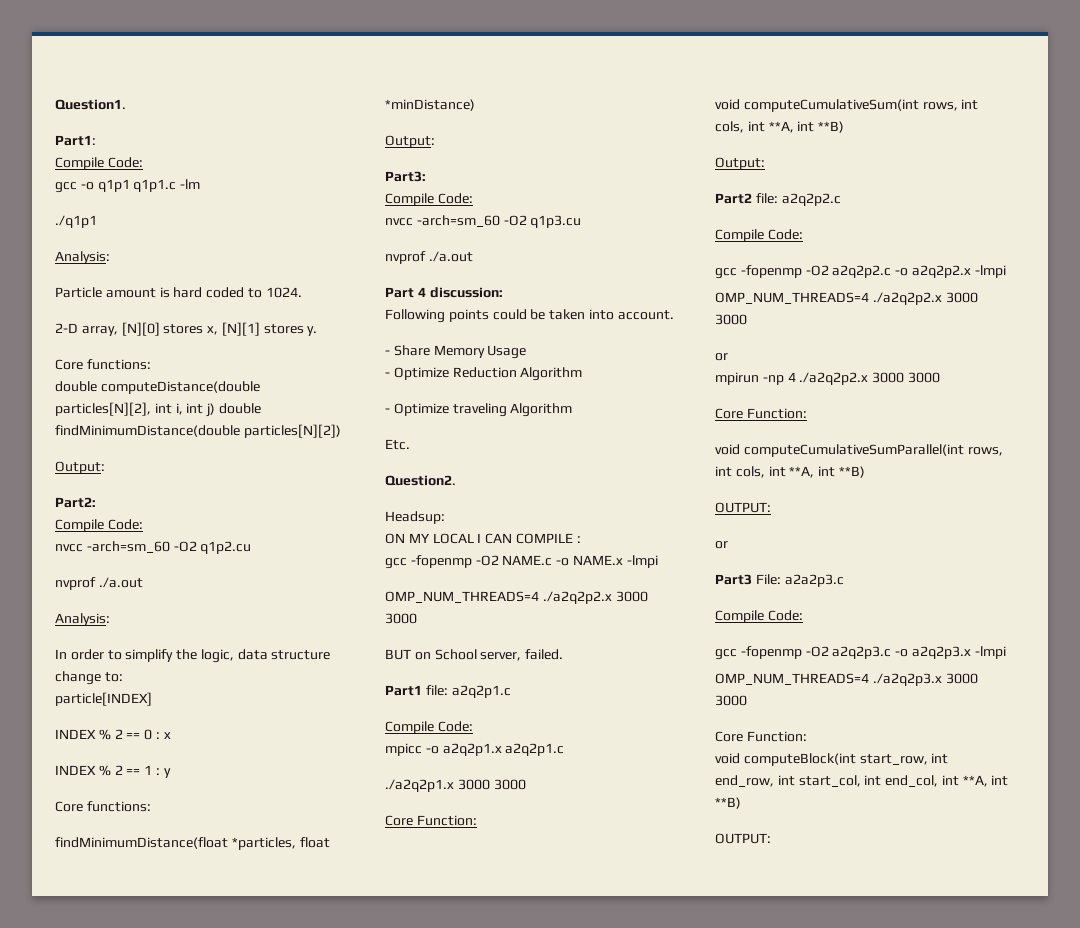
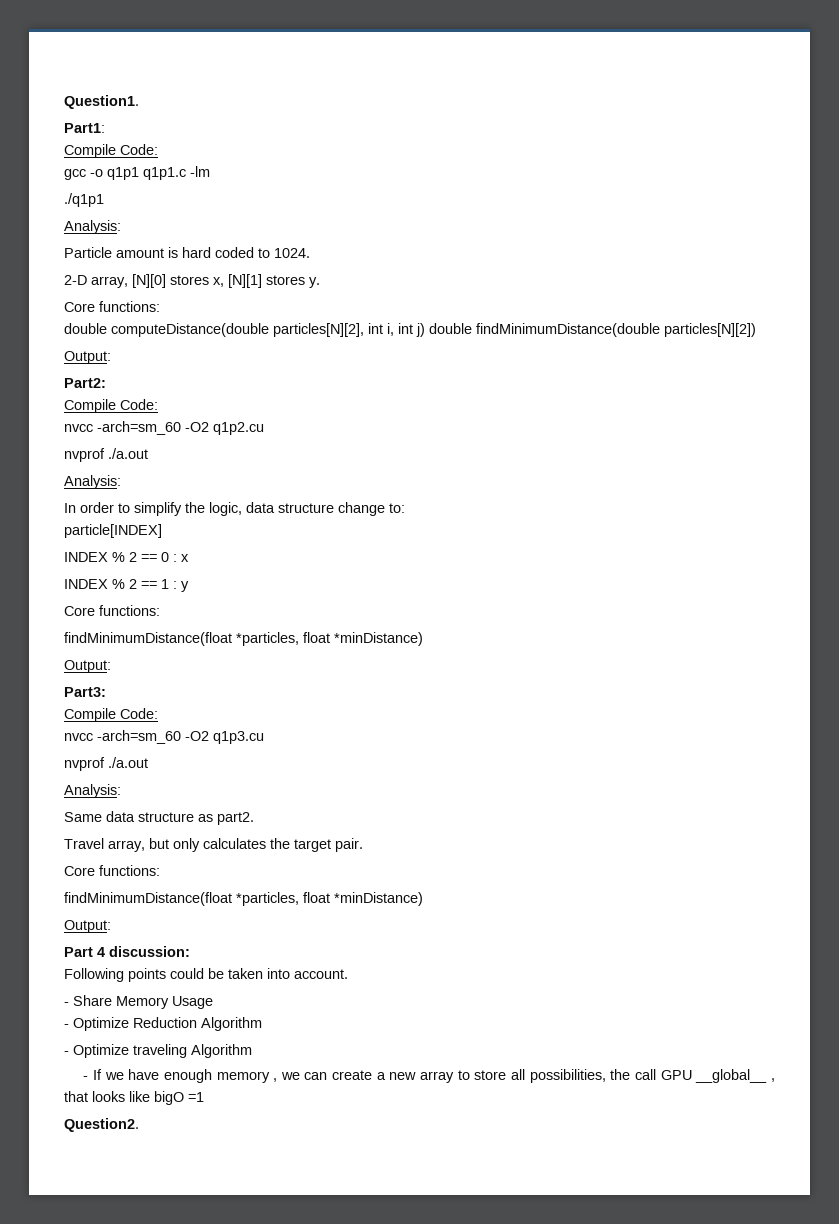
  nvcc -arch=sm_60 -O2 q1p3.cu
  nvprof ./a.out
+ Analysis:
+ Same data structure as part2.
+ Travel array, but only calculates the target pair.
+ Core functions:
+ findMinimumDistance(float *particles, float *minDistance)
+ Output:
- Etc.
+ - If we have enough memory , we can create a new array to store all possibilities, the call GPU __global__ , that looks like bigO =1
  Question2.
- Headsup:
- ON MY LOCAL I CAN COMPILE :
- gcc -fopenmp -O2 NAME.c -o NAME.x -lmpi
- OMP_NUM_THREADS=4 ./a2q2p2.x 3000 3000
- BUT on School server, failed.
- Part1 file: a2q2p1.c
- Compile Code:
- mpicc -o a2q2p1.x a2q2p1.c
- ./a2q2p1.x 3000 3000
- Core Function:
- void computeCumulativeSum(int rows, int cols, int **A, int **B)
- Output:
- Part2 file: a2q2p2.c
- Compile Code:
- gcc -fopenmp -O2 a2q2p2.c -o a2q2p2.x -lmpi
- OMP_NUM_THREADS=4 ./a2q2p2.x 3000 3000
- or
- mpirun -np 4 ./a2q2p2.x 3000 3000
- Core Function:
- void computeCumulativeSumParallel(int rows, int cols, int **A, int **B)
- OUTPUT:
- or
- Part3 File: a2a2p3.c
- Compile Code:
- gcc -fopenmp -O2 a2q2p3.c -o a2q2p3.x -lmpi
- OMP_NUM_THREADS=4 ./a2q2p3.x 3000 3000
- Core Function:
- void computeBlock(int start_row, int end_row, int start_col, int end_col, int **A, int **B)
- OUTPUT:

